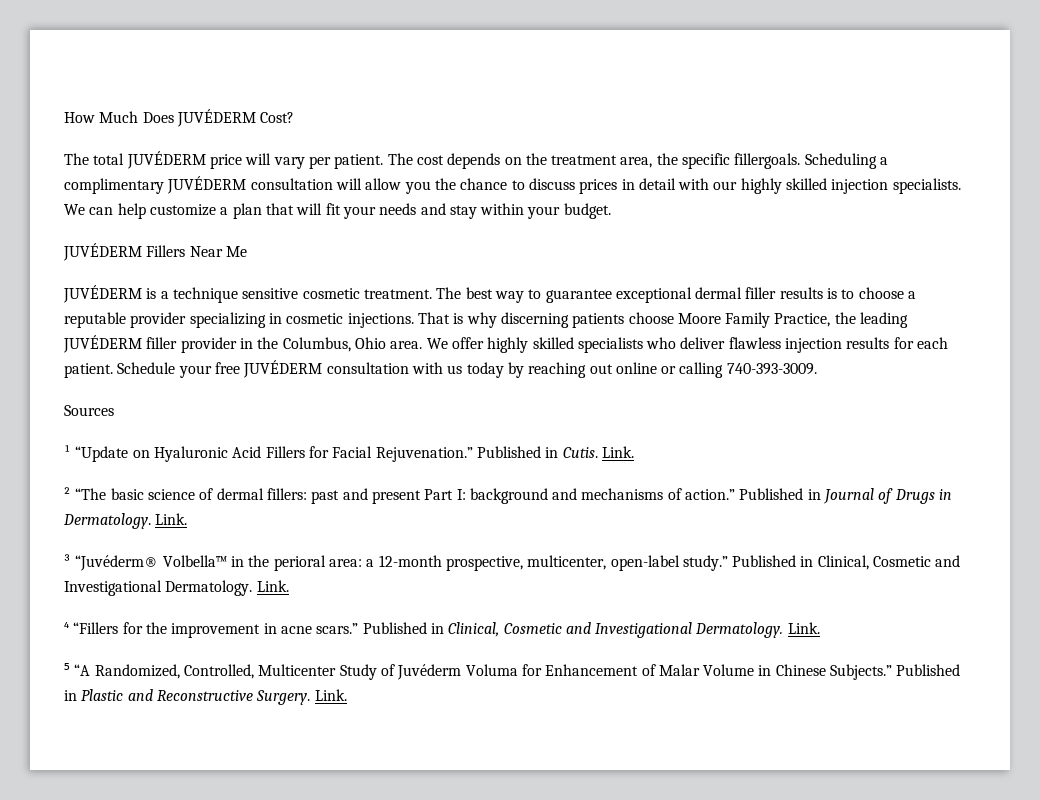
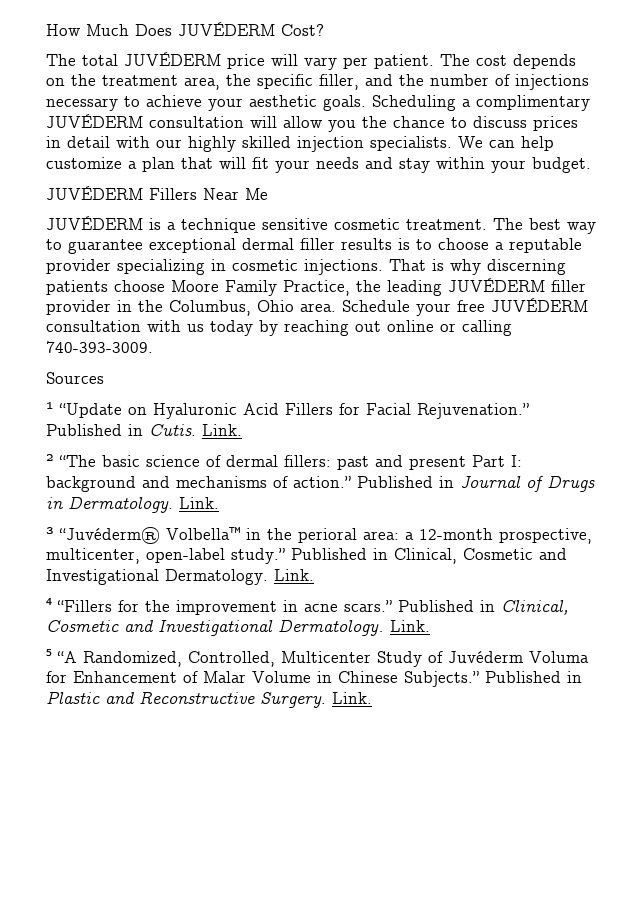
- The cost depends on the treatment area, the specific fillergoals.
+ The cost depends on the treatment area, the specific filler, and the number of injections necessary to achieve your aesthetic goals.
- We offer highly skilled specialists who deliver flawless injection results for each patient.

